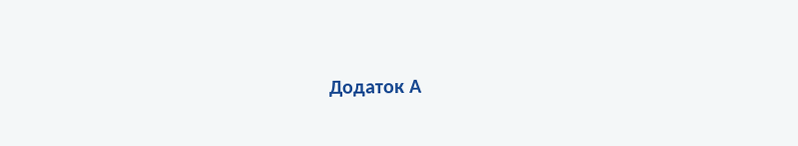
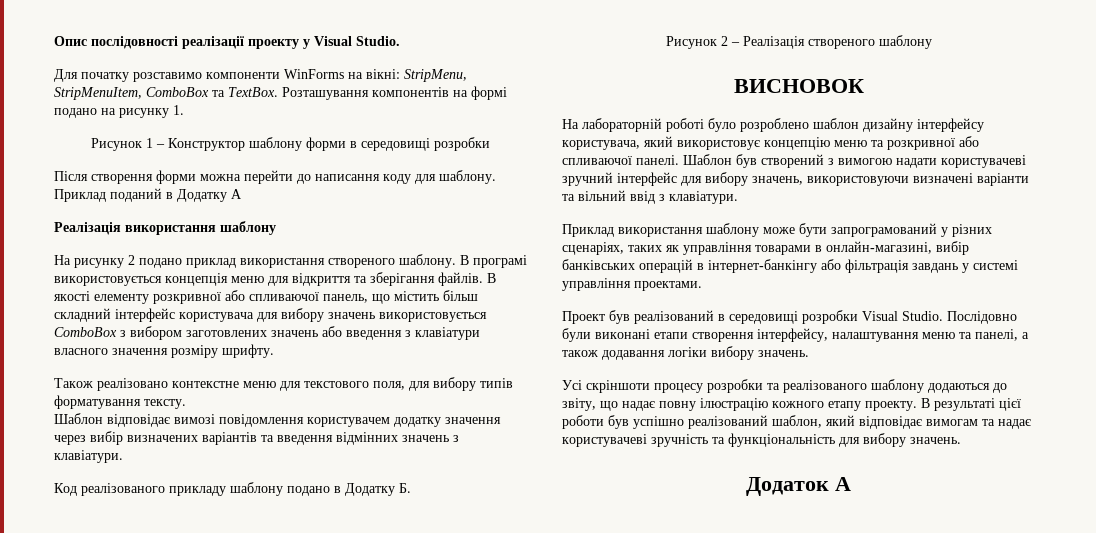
+ Опис послідовності реалізації проекту у Visual Studio.
+ Для початку розставимо компоненти WinForms на вікні: StripMenu, StripMenuItem, ComboBox та TextBox. Розташування компонентів на формі подано на рисунку 1.
+ Рисунок 1 – Конструктор шаблону форми в середовищі розробки
+ Після створення форми можна перейти до написання коду для шаблону. Приклад поданий в Додатку А
+ Реалізація використання шаблону
+ На рисунку 2 подано приклад використання створеного шаблону. В програмі використовується концепція меню для відкриття та зберігання файлів. В якості елементу розкривної або спливаючої панель, що містить більш складний інтерфейс користувача для вибору значень використовується ComboBox з вибором заготовлених значень або введення з клавіатури власного значення розміру шрифту.
+ Також реалізовано контекстне меню для текстового поля, для вибору типів форматування тексту.
+ Шаблон відповідає вимозі повідомлення користувачем додатку значення через вибір визначених варіантів та введення відмінних значень з клавіатури.
+ Код реалізованого прикладу шаблону подано в Додатку Б.
+ Рисунок 2 – Реалізація створеного шаблону
+ ВИСНОВОК
+ На лабораторній роботі було розроблено шаблон дизайну інтерфейсу користувача, який використовує концепцію меню та розкривної або спливаючої панелі. Шаблон був створений з вимогою надати користувачеві зручний інтерфейс для вибору значень, використовуючи визначені варіанти та вільний ввід з клавіатури.
+ Приклад використання шаблону може бути запрограмований у різних сценаріях, таких як управління товарами в онлайн-магазині, вибір банківських операцій в інтернет-банкінгу або фільтрація завдань у системі управління проектами.
+ Проект був реалізований в середовищі розробки Visual Studio. Послідовно були виконані етапи створення інтерфейсу, налаштування меню та панелі, а також додавання логіки вибору значень.
+ Усі скріншоти процесу розробки та реалізованого шаблону додаються до звіту, що надає повну ілюстрацію кожного етапу проекту. В результаті цієї роботи був успішно реалізований шаблон, який відповідає вимогам та надає користувачеві зручність та функціональність для вибору значень.

